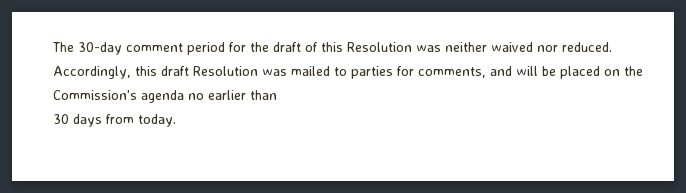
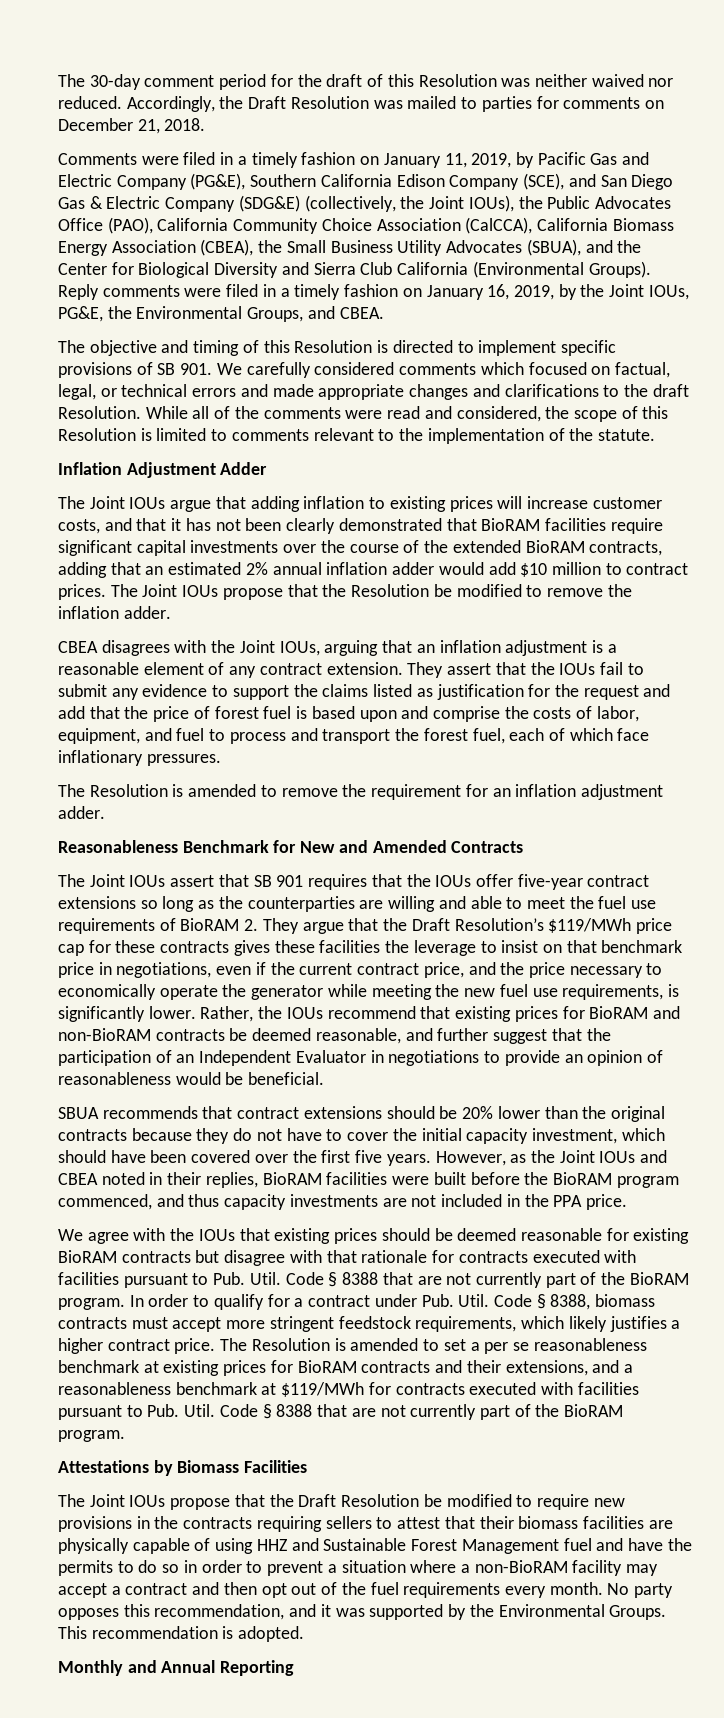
- Accordingly, this draft Resolution was mailed to parties for comments, and will be placed on the Commission's agenda no earlier than
- 30 days from today.
+ Accordingly, the Draft Resolution was mailed to parties for comments on December 21, 2018.
+ Comments were filed in a timely fashion on January 11, 2019, by Pacific Gas and Electric Company (PG&E), Southern California Edison Company (SCE), and San Diego Gas & Electric Company (SDG&E) (collectively, the Joint IOUs), the Public Advocates Office (PAO), California Community Choice Association (CalCCA), California Biomass Energy Association (CBEA), the Small Business Utility Advocates (SBUA), and the Center for Biological Diversity and Sierra Club California (Environmental Groups). Reply comments were filed in a timely fashion on January 16, 2019, by the Joint IOUs, PG&E, the Environmental Groups, and CBEA.
+ The objective and timing of this Resolution is directed to implement specific provisions of SB 901. We carefully considered comments which focused on factual, legal, or technical errors and made appropriate changes and clarifications to the draft Resolution. While all of the comments were read and considered, the scope of this Resolution is limited to comments relevant to the implementation of the statute.
+ Inflation Adjustment Adder
+ The Joint IOUs argue that adding inflation to existing prices will increase customer costs, and that it has not been clearly demonstrated that BioRAM facilities require significant capital investments over the course of the extended BioRAM contracts, adding that an estimated 2% annual inflation adder would add $10 million to contract prices. The Joint IOUs propose that the Resolution be modified to remove the inflation adder.
+ CBEA disagrees with the Joint IOUs, arguing that an inflation adjustment is a reasonable element of any contract extension. They assert that the IOUs fail to submit any evidence to support the claims listed as justification for the request and add that the price of forest fuel is based upon and comprise the costs of labor, equipment, and fuel to process and transport the forest fuel, each of which face inflationary pressures.
+ The Resolution is amended to remove the requirement for an inflation adjustment adder.
+ Reasonableness Benchmark for New and Amended Contracts
+ The Joint IOUs assert that SB 901 requires that the IOUs offer five-year contract extensions so long as the counterparties are willing and able to meet the fuel use requirements of BioRAM 2. They argue that the Draft Resolution’s $119/MWh price cap for these contracts gives these facilities the leverage to insist on that benchmark price in negotiations, even if the current contract price, and the price necessary to economically operate the generator while meeting the new fuel use requirements, is significantly lower. Rather, the IOUs recommend that existing prices for BioRAM and non-BioRAM contracts be deemed reasonable, and further suggest that the participation of an Independent Evaluator in negotiations to provide an opinion of reasonableness would be beneficial.
+ SBUA recommends that contract extensions should be 20% lower than the original contracts because they do not have to cover the initial capacity investment, which should have been covered over the first five years. However, as the Joint IOUs and CBEA noted in their replies, BioRAM facilities were built before the BioRAM program commenced, and thus capacity investments are not included in the PPA price.
+ We agree with the IOUs that existing prices should be deemed reasonable for existing BioRAM contracts but disagree with that rationale for contracts executed with facilities pursuant to Pub. Util. Code § 8388 that are not currently part of the BioRAM program. In order to qualify for a contract under Pub. Util. Code § 8388, biomass contracts must accept more stringent feedstock requirements, which likely justifies a higher contract price. The Resolution is amended to set a per se reasonableness benchmark at existing prices for BioRAM contracts and their extensions, and a reasonableness benchmark at $119/MWh for contracts executed with facilities pursuant to Pub. Util. Code § 8388 that are not currently part of the BioRAM program.
+ Attestations by Biomass Facilities
+ The Joint IOUs propose that the Draft Resolution be modified to require new provisions in the contracts requiring sellers to attest that their biomass facilities are physically capable of using HHZ and Sustainable Forest Management fuel and have the permits to do so in order to prevent a situation where a non-BioRAM facility may accept a contract and then opt out of the fuel requirements every month. No party opposes this recommendation, and it was supported by the Environmental Groups. This recommendation is adopted.
+ Monthly and Annual Reporting

